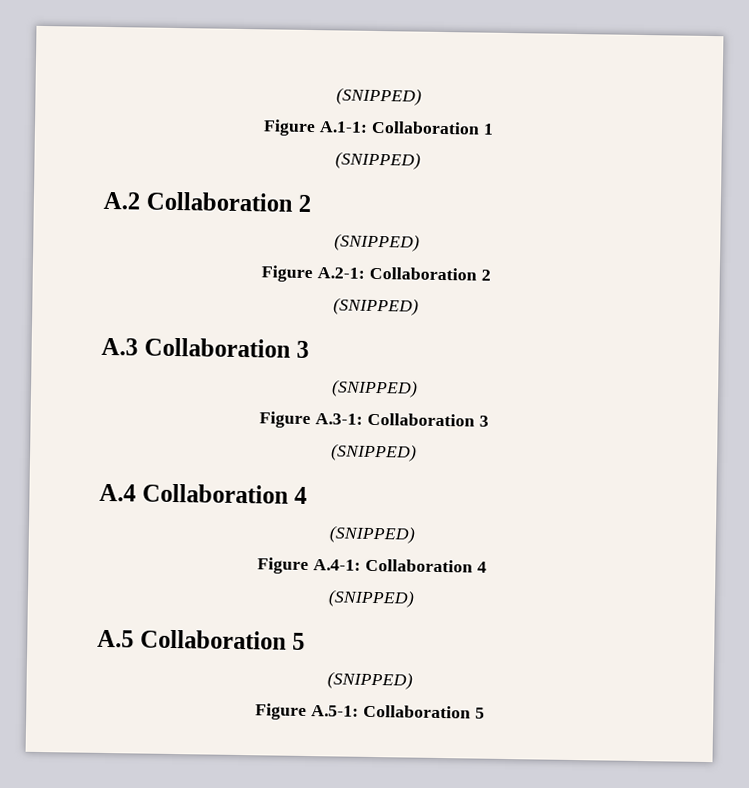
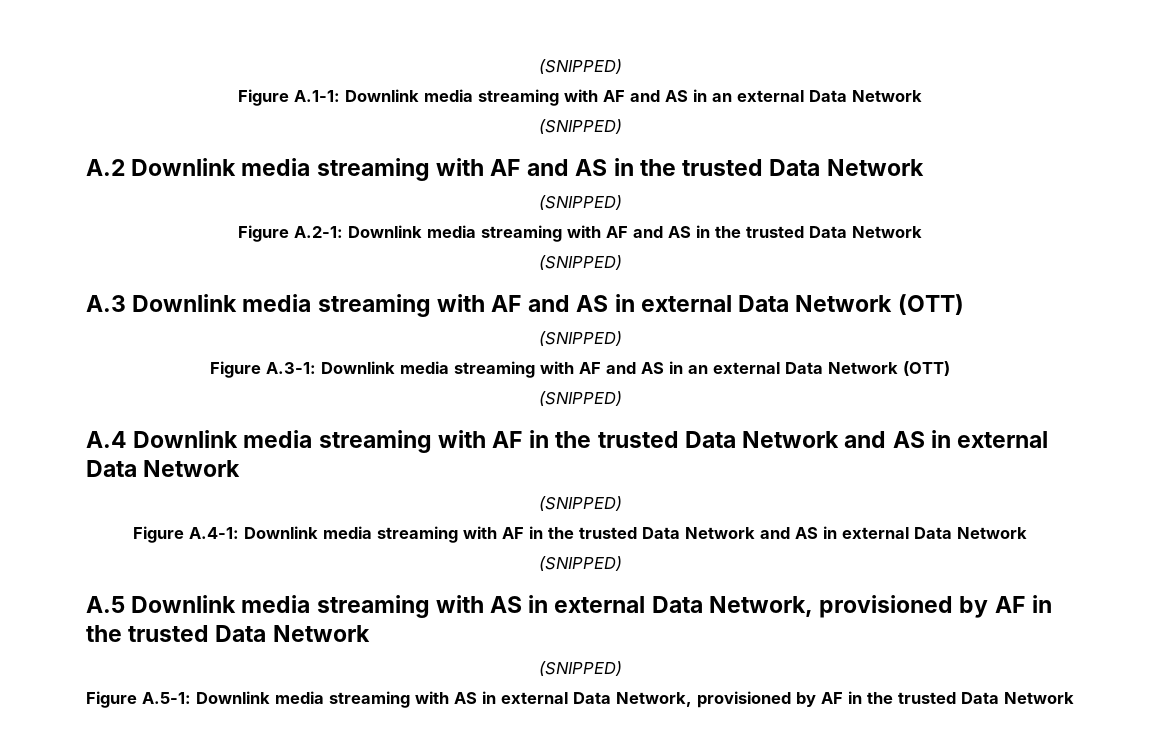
- Figure A.1-1: Collaboration 1
+ Figure A.1-1: Downlink media streaming with AF and AS in an external Data Network
  (SNIPPED)
- A.2 Collaboration 2
+ A.2 Downlink media streaming with AF and AS in the trusted Data Network
  (SNIPPED)
- Figure A.2-1: Collaboration 2
+ Figure A.2-1: Downlink media streaming with AF and AS in the trusted Data Network
  (SNIPPED)
- A.3 Collaboration 3
+ A.3 Downlink media streaming with AF and AS in external Data Network (OTT)
  (SNIPPED)
- Figure A.3-1: Collaboration 3
+ Figure A.3-1: Downlink media streaming with AF and AS in an external Data Network (OTT)
  (SNIPPED)
- A.4 Collaboration 4
+ A.4 Downlink media streaming with AF in the trusted Data Network and AS in external Data Network
  (SNIPPED)
- Figure A.4-1: Collaboration 4
+ Figure A.4-1: Downlink media streaming with AF in the trusted Data Network and AS in external Data Network
  (SNIPPED)
- A.5 Collaboration 5
+ A.5 Downlink media streaming with AS in external Data Network, provisioned by AF in the trusted Data Network
  (SNIPPED)
- Figure A.5-1: Collaboration 5
+ Figure A.5-1: Downlink media streaming with AS in external Data Network, provisioned by AF in the trusted Data Network

